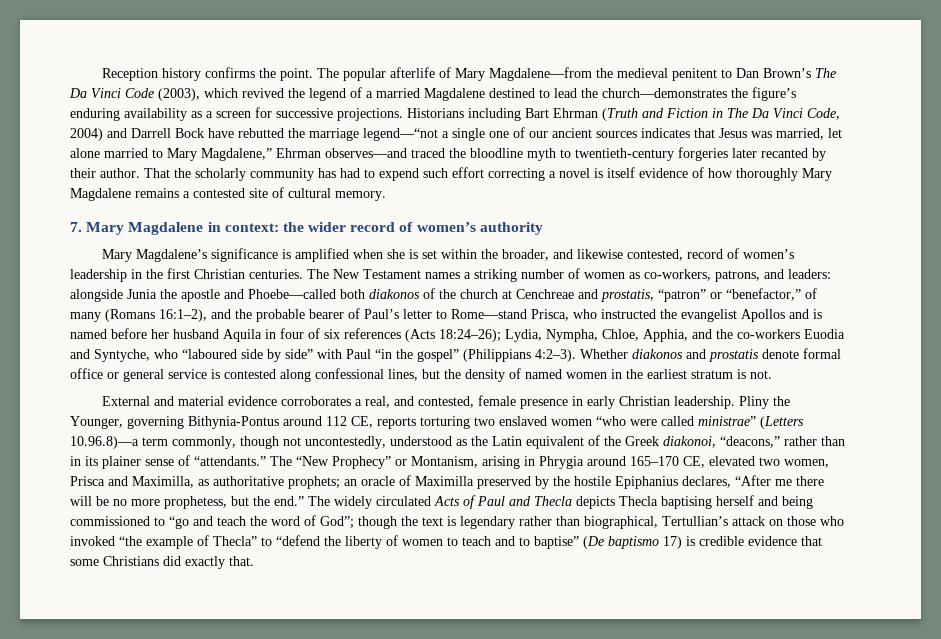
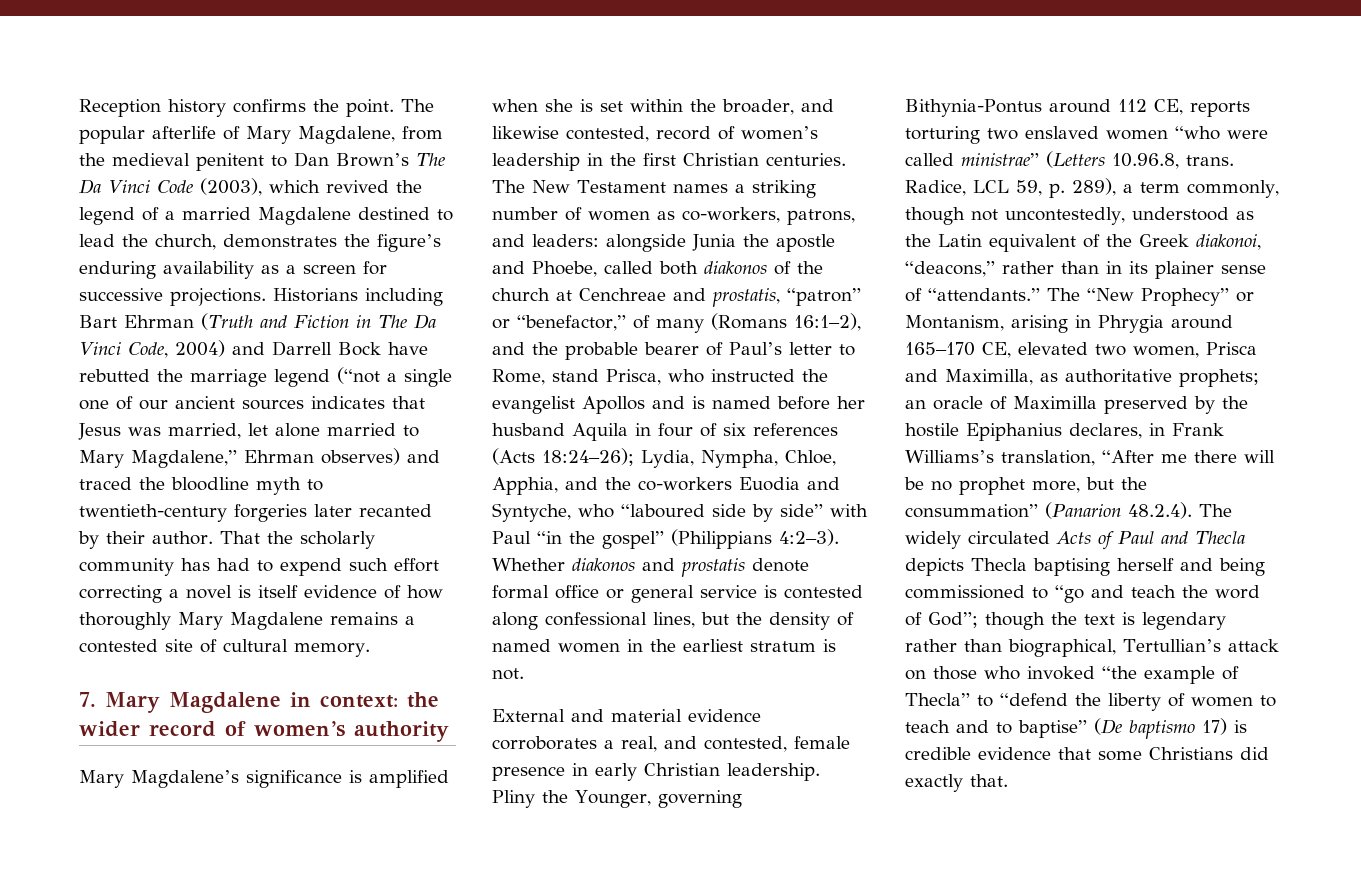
- The popular afterlife of Mary Magdalene—from the medieval penitent to Dan Brown’s The Da Vinci Code (2003), which revived the legend of a married Magdalene destined to lead the church—demonstrates the figure’s enduring availability as a screen for successive projections.
+ The popular afterlife of Mary Magdalene, from the medieval penitent to Dan Brown’s The Da Vinci Code (2003), which revived the legend of a married Magdalene destined to lead the church, demonstrates the figure’s enduring availability as a screen for successive projections.
- Historians including Bart Ehrman (Truth and Fiction in The Da Vinci Code, 2004) and Darrell Bock have rebutted the marriage legend—“not a single one of our ancient sources indicates that Jesus was married, let alone married to Mary Magdalene,” Ehrman observes—and traced the bloodline myth to twentieth-century forgeries later recanted by their author.
+ Historians including Bart Ehrman (Truth and Fiction in The Da Vinci Code, 2004) and Darrell Bock have rebutted the marriage legend (“not a single one of our ancient sources indicates that Jesus was married, let alone married to Mary Magdalene,” Ehrman observes) and traced the bloodline myth to twentieth-century forgeries later recanted by their author.
- alongside Junia the apostle and Phoebe—called both diakonos of the church at Cenchreae and prostatis, “patron” or “benefactor,” of many (Romans 16:1–2), and the probable bearer of Paul’s letter to Rome—stand Prisca, who instructed the evangelist Apollos and is named before her husband Aquila in four of six references (Acts 18:24–26);
+ alongside Junia the apostle and Phoebe, called both diakonos of the church at Cenchreae and prostatis, “patron” or “benefactor,” of many (Romans 16:1–2), and the probable bearer of Paul’s letter to Rome, stand Prisca, who instructed the evangelist Apollos and is named before her husband Aquila in four of six references (Acts 18:24–26);
- Pliny the Younger, governing Bithynia-Pontus around 112 CE, reports torturing two enslaved women “who were called ministrae” (Letters 10.96.8)—a term commonly, though not uncontestedly, understood as the Latin equivalent of the Greek diakonoi, “deacons,” rather than in its plainer sense of “attendants.”
+ Pliny the Younger, governing Bithynia-Pontus around 112 CE, reports torturing two enslaved women “who were called ministrae” (Letters 10.96.8, trans. Radice, LCL 59, p. 289), a term commonly, though not uncontestedly, understood as the Latin equivalent of the Greek diakonoi, “deacons,” rather than in its plainer sense of “attendants.”
- an oracle of Maximilla preserved by the hostile Epiphanius declares, “After me there will be no more prophetess, but the end.” The widely circulated Acts of Paul and Thecla depicts Thecla baptising herself and being commissioned to “go and teach the word of God”;
+ an oracle of Maximilla preserved by the hostile Epiphanius declares, in Frank Williams’s translation, “After me there will be no prophet more, but the consummation” (Panarion 48.2.4). The widely circulated Acts of Paul and Thecla depicts Thecla baptising herself and being commissioned to “go and teach the word of God”;

